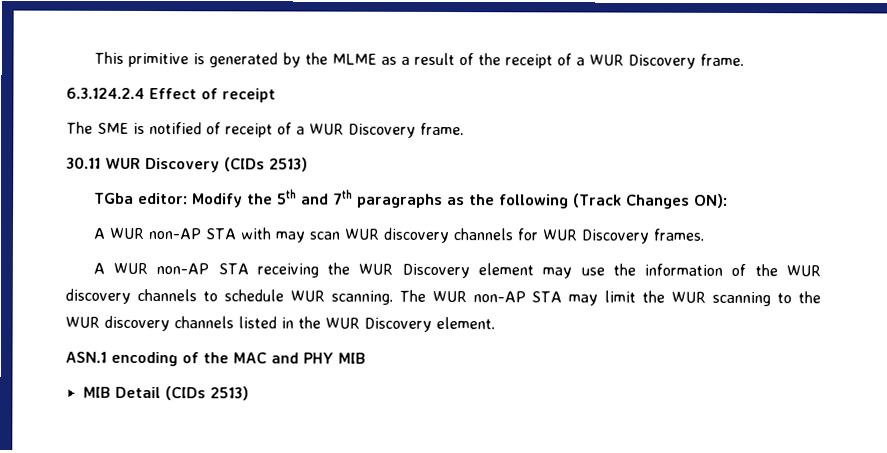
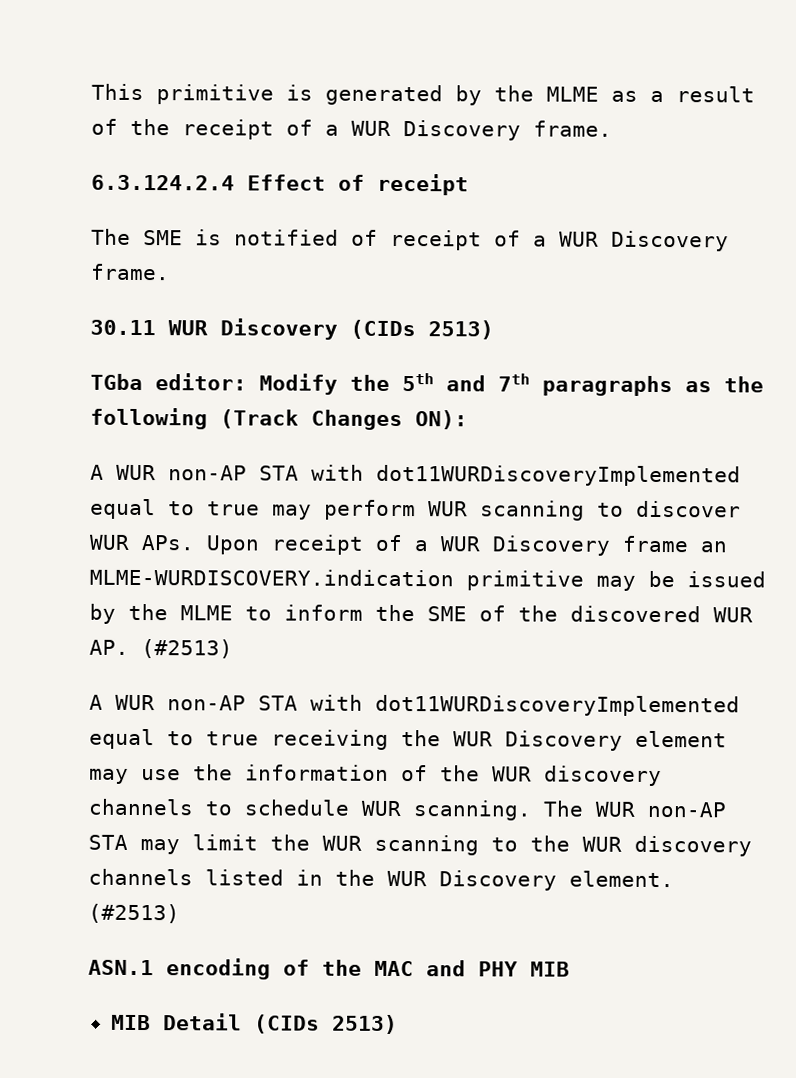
- A WUR non-AP STA with may scan WUR discovery channels for WUR Discovery frames.
- A WUR non-AP STA receiving the WUR Discovery element may use the information of the WUR discovery channels to schedule WUR scanning.
+ A WUR non-AP STA with dot11WURDiscoveryImplemented equal to true may perform WUR scanning to discover WUR APs. Upon receipt of a WUR Discovery frame an MLME-WURDISCOVERY.indication primitive may be issued by the MLME to inform the SME of the discovered WUR AP. (#2513)
+ A WUR non-AP STA with dot11WURDiscoveryImplemented equal to true receiving the WUR Discovery element may use the information of the WUR discovery channels to schedule WUR scanning.
- The WUR non-AP STA may limit the WUR scanning to the WUR discovery channels listed in the WUR Discovery element.
+ The WUR non-AP STA may limit the WUR scanning to the WUR discovery channels listed in the WUR Discovery element. (#2513)

